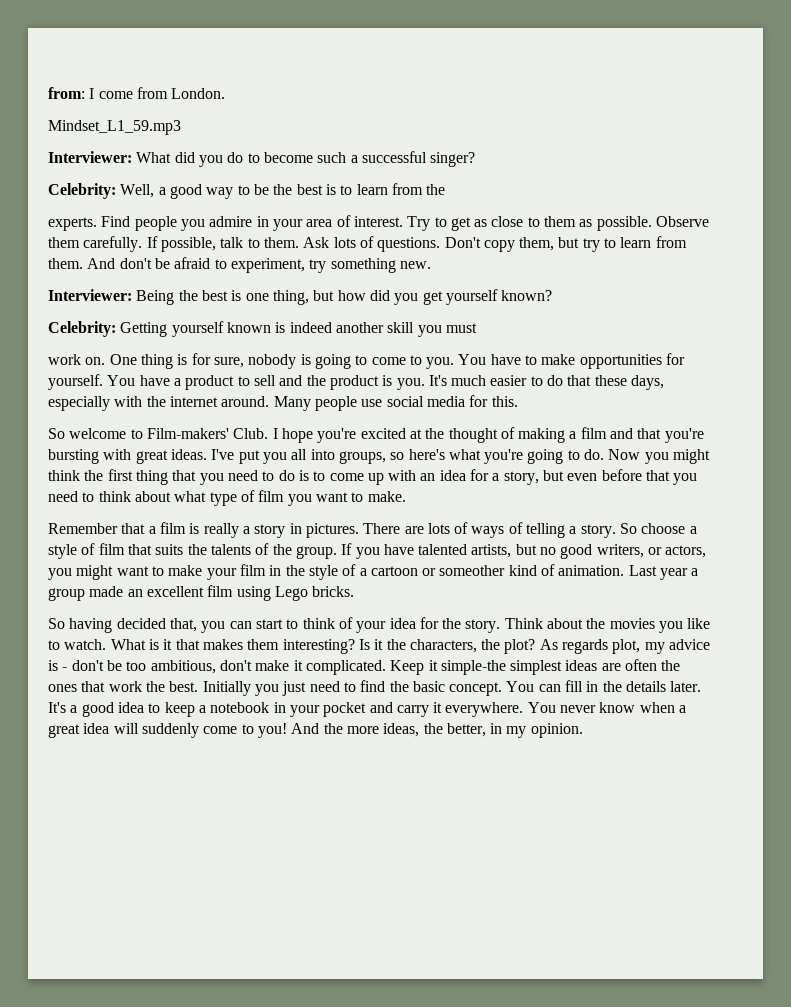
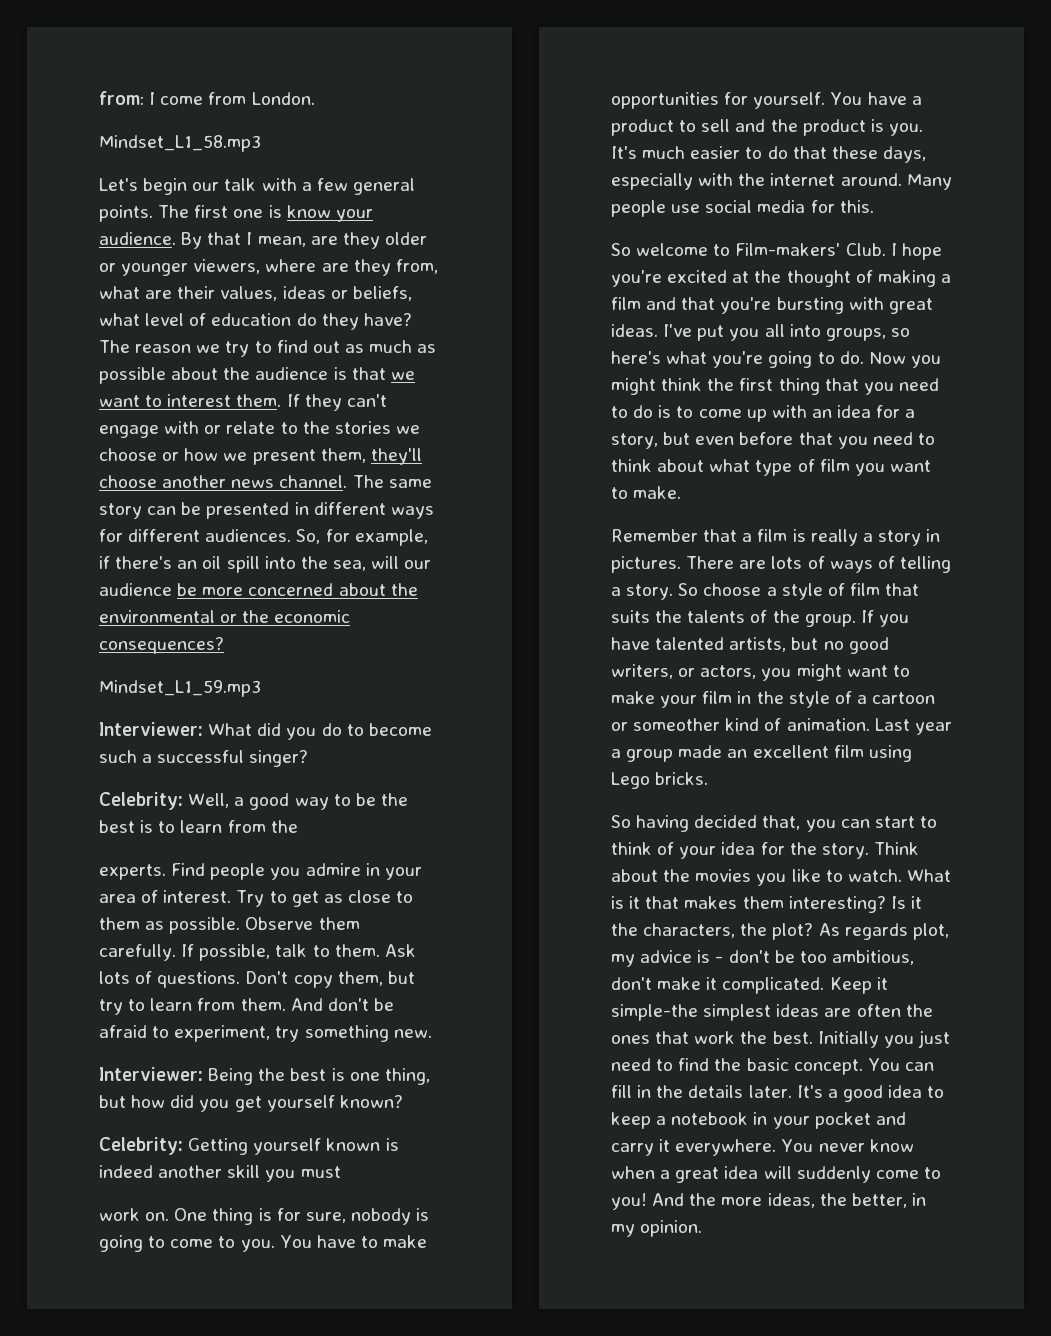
+ Mindset_L1_58.mp3
+ Let's begin our talk with a few general points. The first one is know your audience. By that I mean, are they older or younger viewers, where are they from, what are their values, ideas or beliefs, what level of education do they have? The reason we try to find out as much as possible about the audience is that we want to interest them. If they can't engage with or relate to the stories we choose or how we present them, they'll choose another news channel. The same story can be presented in different ways for different audiences. So, for example, if there's an oil spill into the sea, will our audience be more concerned about the environmental or the economic consequences?

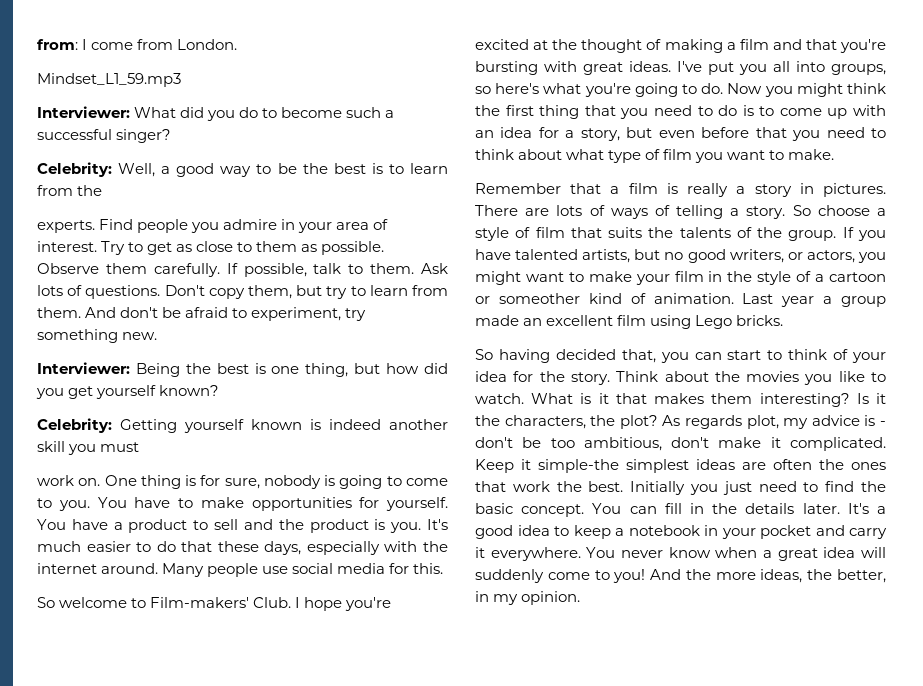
- Mindset_L1_58.mp3
- Let's begin our talk with a few general points. The first one is know your audience. By that I mean, are they older or younger viewers, where are they from, what are their values, ideas or beliefs, what level of education do they have? The reason we try to find out as much as possible about the audience is that we want to interest them. If they can't engage with or relate to the stories we choose or how we present them, they'll choose another news channel. The same story can be presented in different ways for different audiences. So, for example, if there's an oil spill into the sea, will our audience be more concerned about the environmental or the economic consequences?

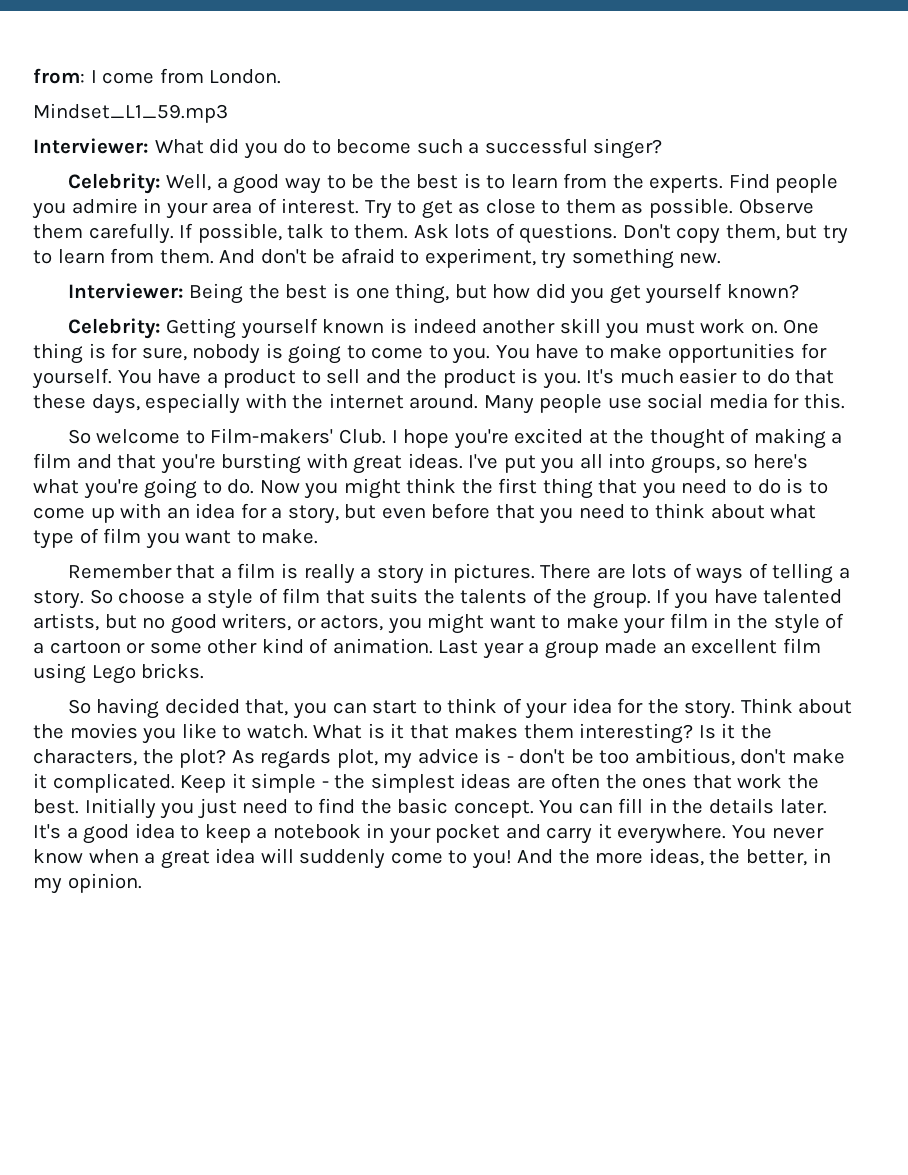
- Celebrity: Well, a good way to be the best is to learn from the
- experts.
+ Celebrity: Well, a good way to be the best is to learn from the experts.
- Celebrity: Getting yourself known is indeed another skill you must
- work on.
+ Celebrity: Getting yourself known is indeed another skill you must work on.
- If you have talented artists, but no good writers, or actors, you might want to make your film in the style of a cartoon or someother kind of animation.
+ If you have talented artists, but no good writers, or actors, you might want to make your film in the style of a cartoon or some other kind of animation.
- Keep it simple-the simplest ideas are often the ones that work the best.
+ Keep it simple - the simplest ideas are often the ones that work the best.

